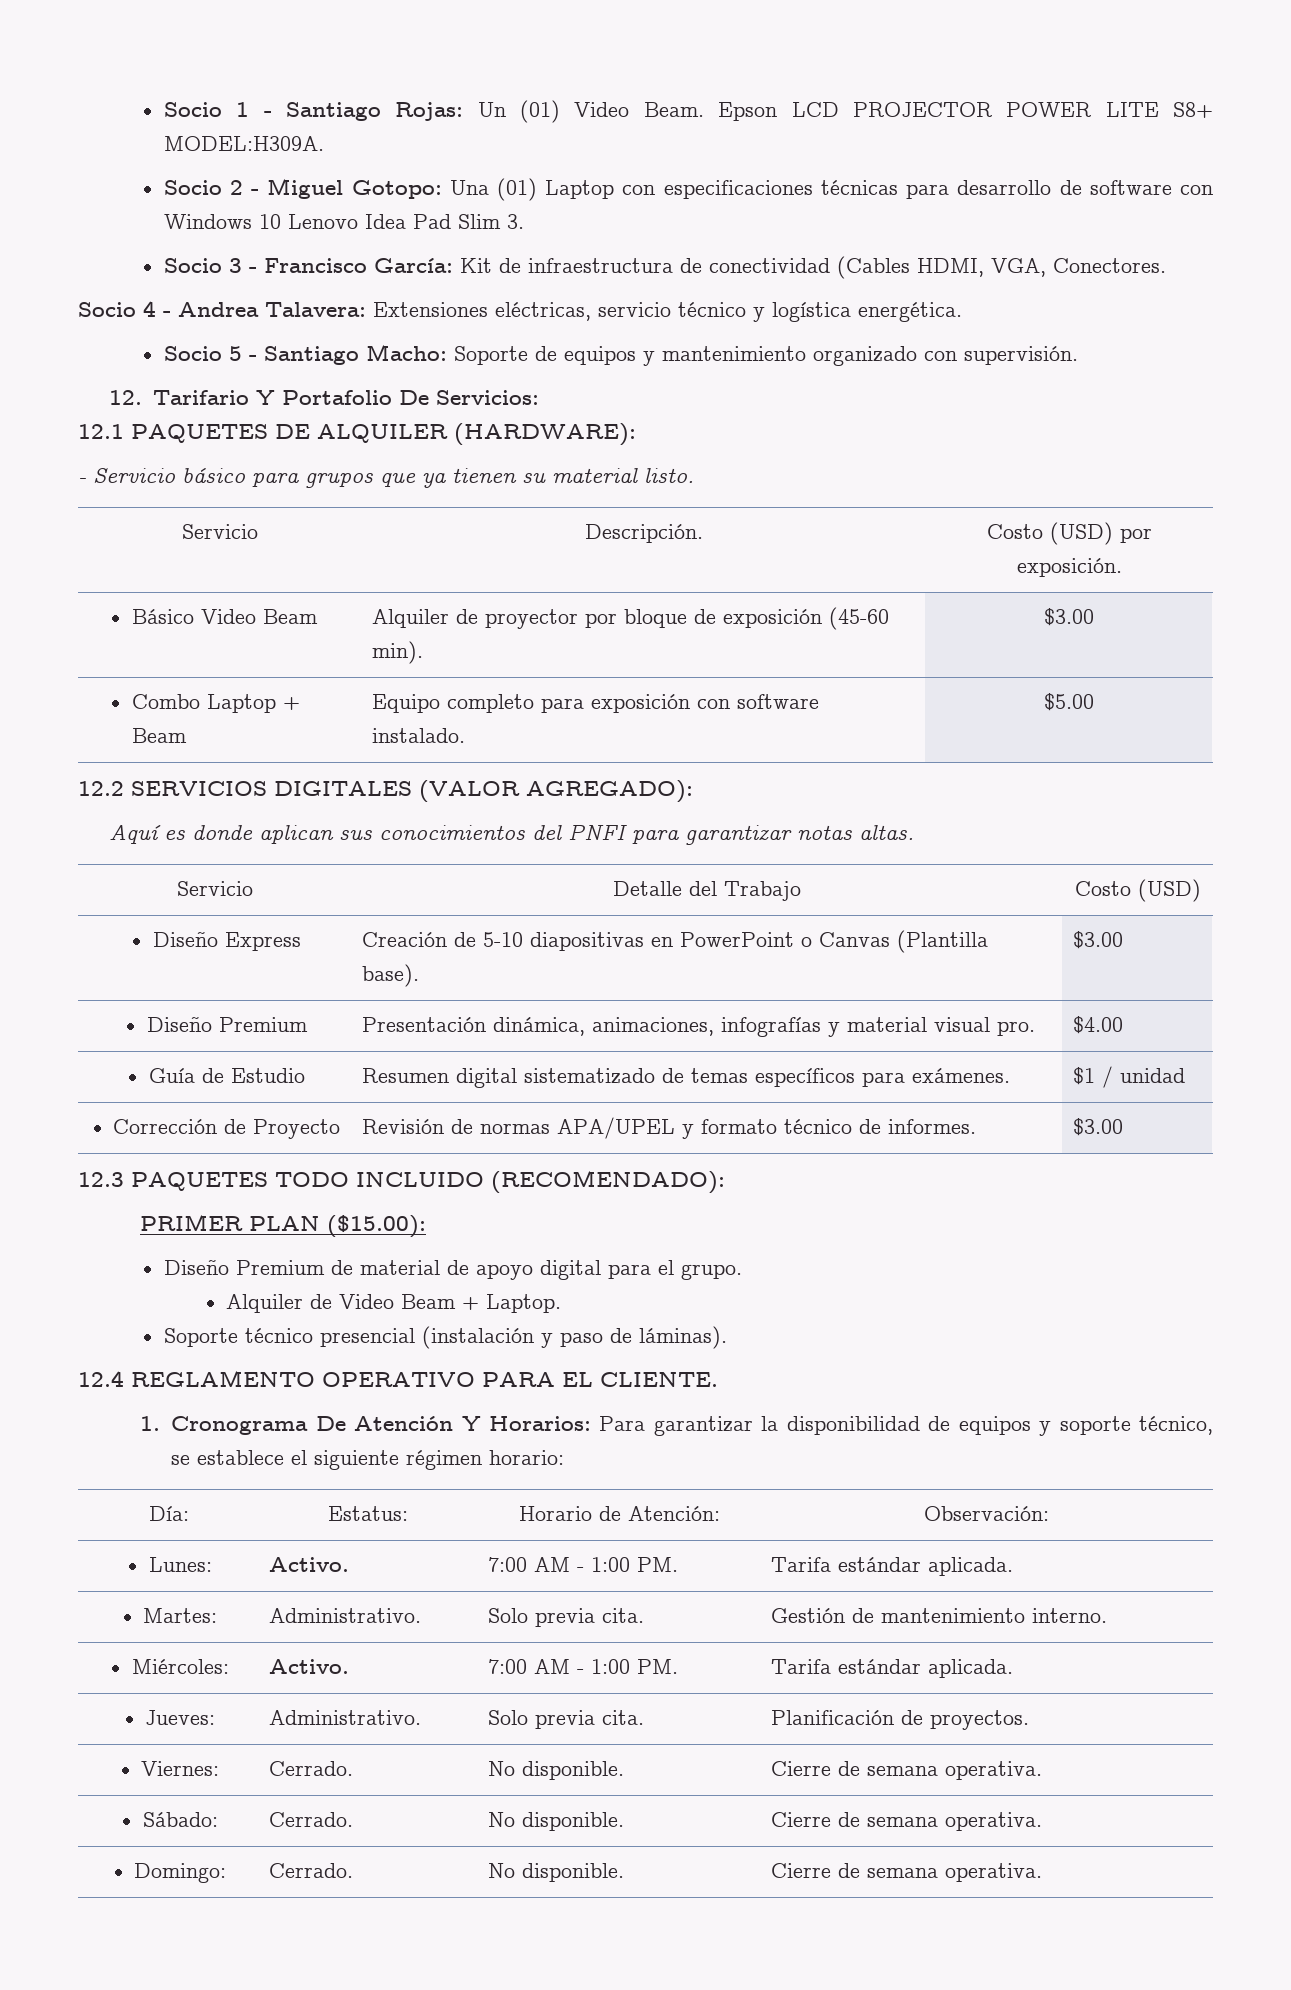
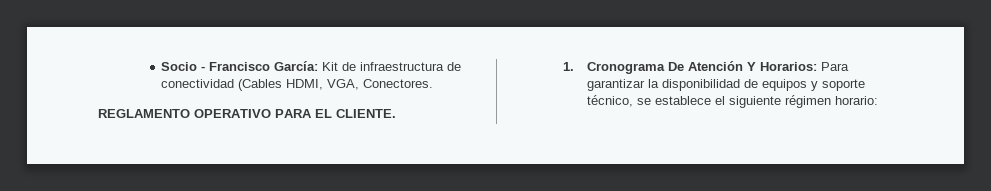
- Socio 1 - Santiago Rojas: Un (01) Video Beam. Epson LCD PROJECTOR POWER LITE S8+ MODEL:H309A.
- Socio 2 - Miguel Gotopo: Una (01) Laptop con especificaciones técnicas para desarrollo de software con Windows 10 Lenovo Idea Pad Slim 3.
- Socio 3 - Francisco García: Kit de infraestructura de conectividad (Cables HDMI, VGA, Conectores.
+ Socio - Francisco García: Kit de infraestructura de conectividad (Cables HDMI, VGA, Conectores.
- Socio 4 - Andrea Talavera: Extensiones eléctricas, servicio técnico y logística energética.
- Socio 5 - Santiago Macho: Soporte de equipos y mantenimiento organizado con supervisión.
- 12. Tarifario Y Portafolio De Servicios:
- 12.1 PAQUETES DE ALQUILER (HARDWARE):
- - Servicio básico para grupos que ya tienen su material listo.
- Servicio | Descripción. | Costo (USD) por exposición.
- Básico Video Beam | Alquiler de proyector por bloque de exposición (45-60 min). | $3.00
- Combo Laptop + Beam | Equipo completo para exposición con software instalado. | $5.00
- 12.2 SERVICIOS DIGITALES (VALOR AGREGADO):
- Aquí es donde aplican sus conocimientos del PNFI para garantizar notas altas.
- Servicio | Detalle del Trabajo | Costo (USD)
- Diseño Express | Creación de 5-10 diapositivas en PowerPoint o Canvas (Plantilla base). | $3.00
- Diseño Premium | Presentación dinámica, animaciones, infografías y material visual pro. | $4.00
- Guía de Estudio | Resumen digital sistematizado de temas específicos para exámenes. | $1 / unidad
- Corrección de Proyecto | Revisión de normas APA/UPEL y formato técnico de informes. | $3.00
- 12.3 PAQUETES TODO INCLUIDO (RECOMENDADO):
- PRIMER PLAN ($15.00):
- Diseño Premium de material de apoyo digital para el grupo.
- Alquiler de Video Beam + Laptop.
- Soporte técnico presencial (instalación y paso de láminas).
- 12.4 REGLAMENTO OPERATIVO PARA EL CLIENTE.
+ REGLAMENTO OPERATIVO PARA EL CLIENTE.
- Día: | Estatus: | Horario de Atención: | Observación:
- Lunes: | Activo. | 7:00 AM - 1:00 PM. | Tarifa estándar aplicada.
- Martes: | Administrativo. | Solo previa cita. | Gestión de mantenimiento interno.
- Miércoles: | Activo. | 7:00 AM - 1:00 PM. | Tarifa estándar aplicada.
- Jueves: | Administrativo. | Solo previa cita. | Planificación de proyectos.
- Viernes: | Cerrado. | No disponible. | Cierre de semana operativa.
- Sábado: | Cerrado. | No disponible. | Cierre de semana operativa.
- Domingo: | Cerrado. | No disponible. | Cierre de semana operativa.

